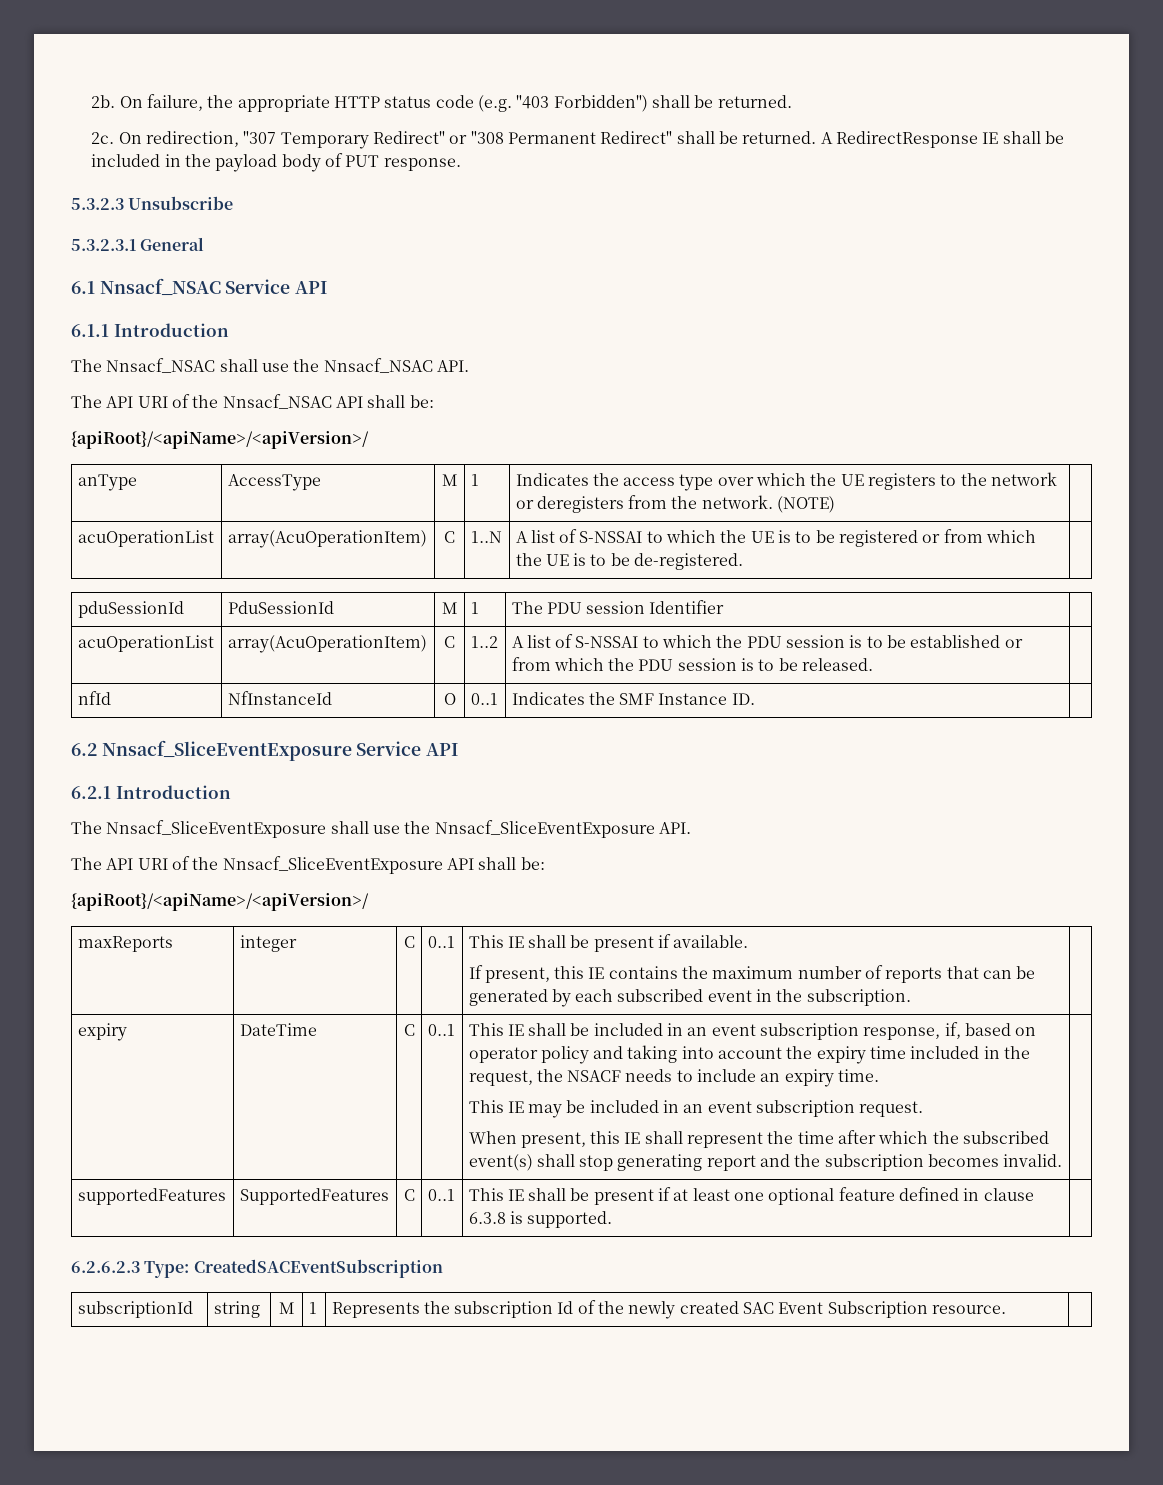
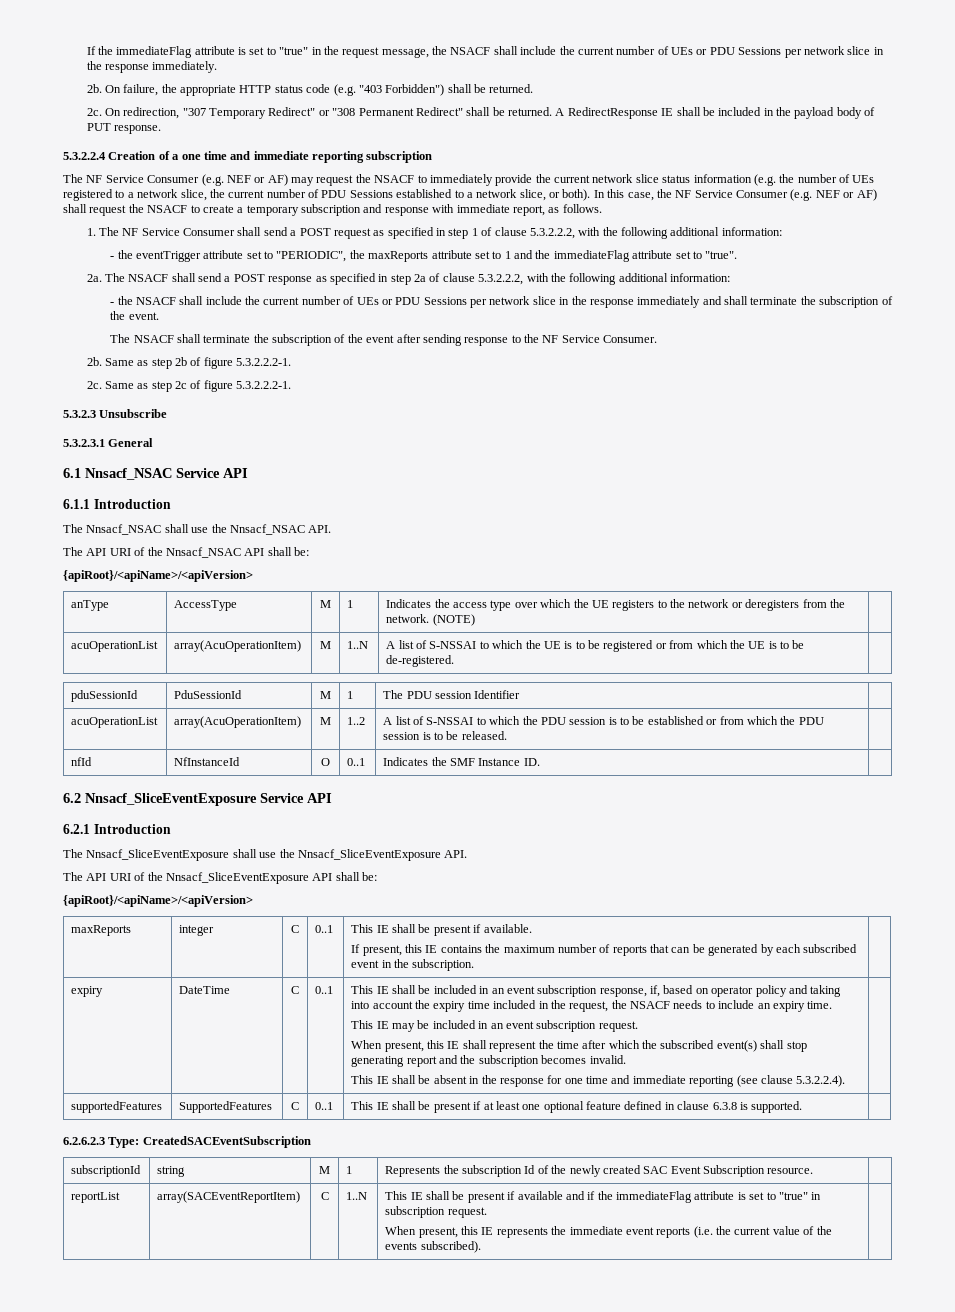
+ If the immediateFlag attribute is set to "true" in the request message, the NSACF shall include the current number of UEs or PDU Sessions per network slice in the response immediately.
+ 5.3.2.2.4 Creation of a one time and immediate reporting subscription
+ The NF Service Consumer (e.g. NEF or AF) may request the NSACF to immediately provide the current network slice status information (e.g. the number of UEs registered to a network slice, the current number of PDU Sessions established to a network slice, or both). In this case, the NF Service Consumer (e.g. NEF or AF) shall request the NSACF to create a temporary subscription and response with immediate report, as follows.
+ 1. The NF Service Consumer shall send a POST request as specified in step 1 of clause 5.3.2.2.2, with the following additional information:
+ - the eventTrigger attribute set to "PERIODIC", the maxReports attribute set to 1 and the immediateFlag attribute set to "true".
+ 2a. The NSACF shall send a POST response as specified in step 2a of clause 5.3.2.2.2, with the following additional information:
+ - the NSACF shall include the current number of UEs or PDU Sessions per network slice in the response immediately and shall terminate the subscription of the event.
+ The NSACF shall terminate the subscription of the event after sending response to the NF Service Consumer.
+ 2b. Same as step 2b of figure 5.3.2.2.2-1.
+ 2c. Same as step 2c of figure 5.3.2.2.2-1.
  The API URI of the Nnsacf_NSAC API shall be:
- {apiRoot}/<apiName>/<apiVersion>/
+ {apiRoot}/<apiName>/<apiVersion>
- acuOperationList | array(AcuOperationItem) | C | 1..N | A list of S-NSSAI to which the UE is to be registered or from which the UE is to be de-registered. |
+ acuOperationList | array(AcuOperationItem) | M | 1..N | A list of S-NSSAI to which the UE is to be registered or from which the UE is to be de-registered. |
- acuOperationList | array(AcuOperationItem) | C | 1..2 | A list of S-NSSAI to which the PDU session is to be established or from which the PDU session is to be released. |
+ acuOperationList | array(AcuOperationItem) | M | 1..2 | A list of S-NSSAI to which the PDU session is to be established or from which the PDU session is to be released. |
  The API URI of the Nnsacf_SliceEventExposure API shall be:
- {apiRoot}/<apiName>/<apiVersion>/
+ {apiRoot}/<apiName>/<apiVersion>
+ This IE shall be absent in the response for one time and immediate reporting (see clause 5.3.2.2.4).
+ reportList | array(SACEventReportItem) | C | 1..N | This IE shall be present if available and if the immediateFlag attribute is set to "true" in subscription request.
+ When present, this IE represents the immediate event reports (i.e. the current value of the events subscribed). |

